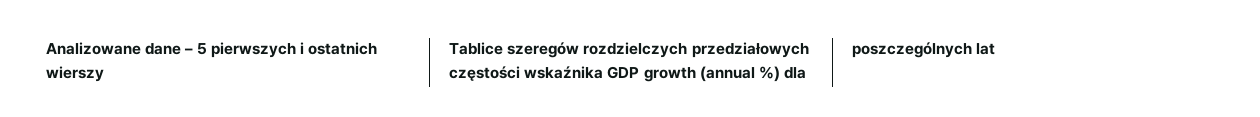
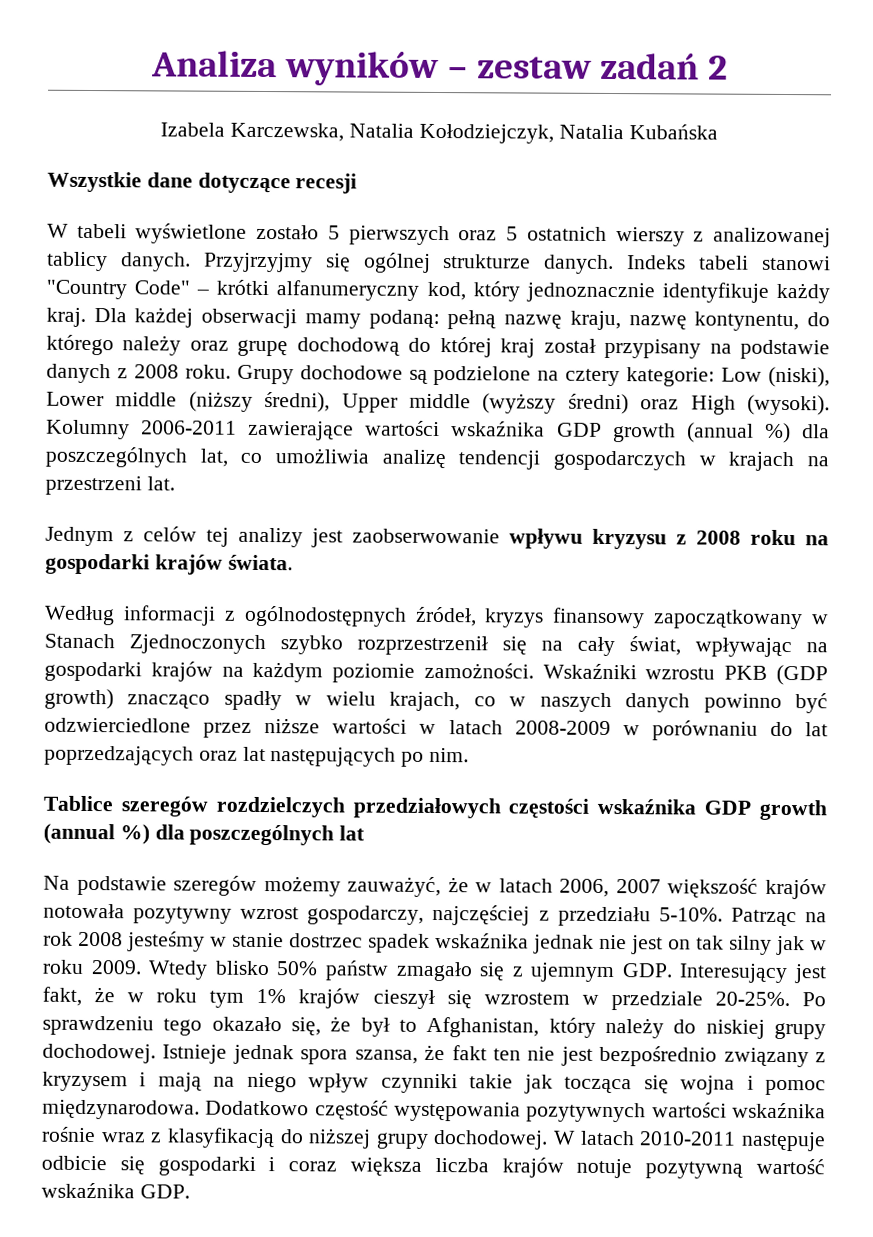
- Analizowane dane – 5 pierwszych i ostatnich wierszy
+ Analiza wyników – zestaw zadań 2
+ Izabela Karczewska, Natalia Kołodziejczyk, Natalia Kubańska
+ Wszystkie dane dotyczące recesji
+ W tabeli wyświetlone zostało 5 pierwszych oraz 5 ostatnich wierszy z analizowanej tablicy danych. Przyjrzyjmy się ogólnej strukturze danych. Indeks tabeli stanowi "Country Code" – krótki alfanumeryczny kod, który jednoznacznie identyfikuje każdy kraj. Dla każdej obserwacji mamy podaną: pełną nazwę kraju, nazwę kontynentu, do którego należy oraz grupę dochodową do której kraj został przypisany na podstawie danych z 2008 roku. Grupy dochodowe są podzielone na cztery kategorie: Low (niski), Lower middle (niższy średni), Upper middle (wyższy średni) oraz High (wysoki). Kolumny 2006-2011 zawierające wartości wskaźnika GDP growth (annual %) dla poszczególnych lat, co umożliwia analizę tendencji gospodarczych w krajach na przestrzeni lat.
+ Jednym z celów tej analizy jest zaobserwowanie wpływu kryzysu z 2008 roku na gospodarki krajów świata.
+ Według informacji z ogólnodostępnych źródeł, kryzys finansowy zapoczątkowany w Stanach Zjednoczonych szybko rozprzestrzenił się na cały świat, wpływając na gospodarki krajów na każdym poziomie zamożności. Wskaźniki wzrostu PKB (GDP growth) znacząco spadły w wielu krajach, co w naszych danych powinno być odzwierciedlone przez niższe wartości w latach 2008-2009 w porównaniu do lat poprzedzających oraz lat następujących po nim.
+ Na podstawie szeregów możemy zauważyć, że w latach 2006, 2007 większość krajów notowała pozytywny wzrost gospodarczy, najczęściej z przedziału 5-10%. Patrząc na rok 2008 jesteśmy w stanie dostrzec spadek wskaźnika jednak nie jest on tak silny jak w roku 2009. Wtedy blisko 50% państw zmagało się z ujemnym GDP. Interesujący jest fakt, że w roku tym 1% krajów cieszył się wzrostem w przedziale 20-25%. Po sprawdzeniu tego okazało się, że był to Afghanistan, który należy do niskiej grupy dochodowej. Istnieje jednak spora szansa, że fakt ten nie jest bezpośrednio związany z kryzysem i mają na niego wpływ czynniki takie jak tocząca się wojna i pomoc międzynarodowa. Dodatkowo częstość występowania pozytywnych wartości wskaźnika rośnie wraz z klasyfikacją do niższej grupy dochodowej. W latach 2010-2011 następuje odbicie się gospodarki i coraz większa liczba krajów notuje pozytywną wartość wskaźnika GDP.

